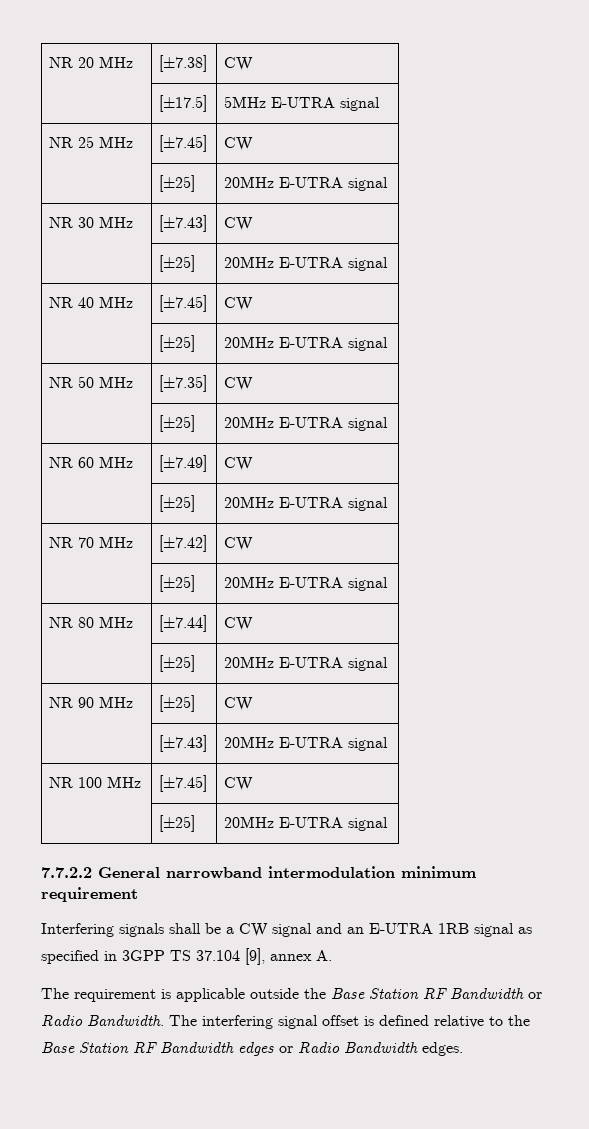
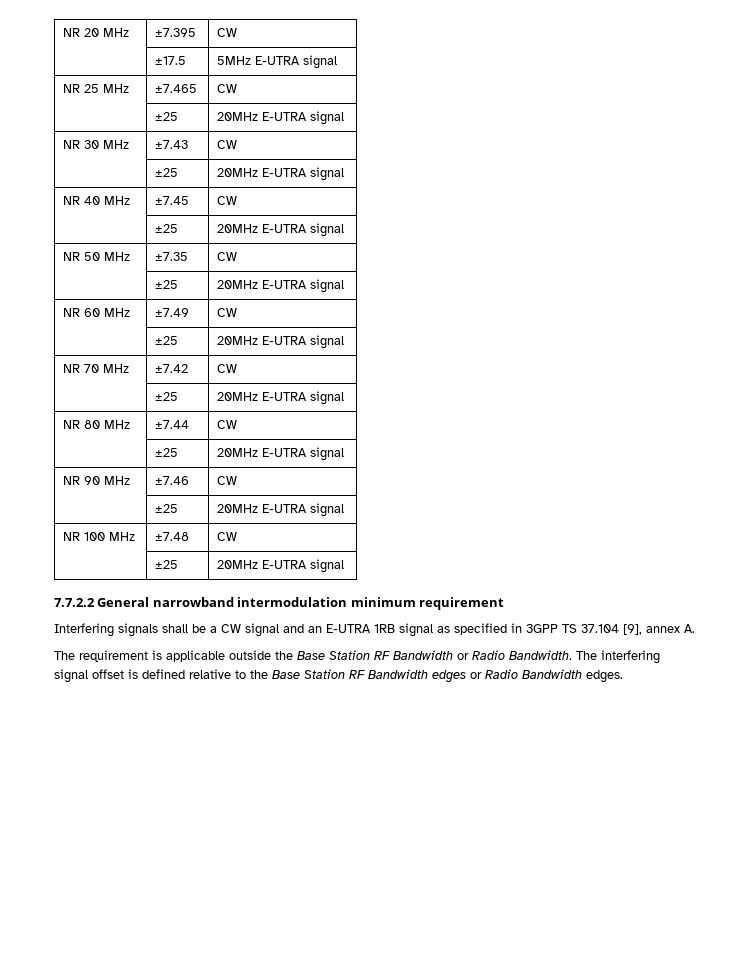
- NR 20 MHz | [±7.38] | CW
- | [±17.5] | 5MHz E-UTRA signal
+ NR 20 MHz | ±7.395 | CW
+ | ±17.5 | 5MHz E-UTRA signal
- NR 25 MHz | [±7.45] | CW
- | [±25] | 20MHz E-UTRA signal
+ NR 25 MHz | ±7.465 | CW
+ | ±25 | 20MHz E-UTRA signal
- NR 30 MHz | [±7.43] | CW
- | [±25] | 20MHz E-UTRA signal
+ NR 30 MHz | ±7.43 | CW
+ | ±25 | 20MHz E-UTRA signal
- NR 40 MHz | [±7.45] | CW
- | [±25] | 20MHz E-UTRA signal
+ NR 40 MHz | ±7.45 | CW
+ | ±25 | 20MHz E-UTRA signal
- NR 50 MHz | [±7.35] | CW
- | [±25] | 20MHz E-UTRA signal
+ NR 50 MHz | ±7.35 | CW
+ | ±25 | 20MHz E-UTRA signal
- NR 60 MHz | [±7.49] | CW
- | [±25] | 20MHz E-UTRA signal
+ NR 60 MHz | ±7.49 | CW
+ | ±25 | 20MHz E-UTRA signal
- NR 70 MHz | [±7.42] | CW
- | [±25] | 20MHz E-UTRA signal
+ NR 70 MHz | ±7.42 | CW
+ | ±25 | 20MHz E-UTRA signal
- NR 80 MHz | [±7.44] | CW
- | [±25] | 20MHz E-UTRA signal
+ NR 80 MHz | ±7.44 | CW
+ | ±25 | 20MHz E-UTRA signal
- NR 90 MHz | [±25] | CW
- | [±7.43] | 20MHz E-UTRA signal
+ NR 90 MHz | ±7.46 | CW
+ | ±25 | 20MHz E-UTRA signal
- NR 100 MHz | [±7.45] | CW
- | [±25] | 20MHz E-UTRA signal
+ NR 100 MHz | ±7.48 | CW
+ | ±25 | 20MHz E-UTRA signal

